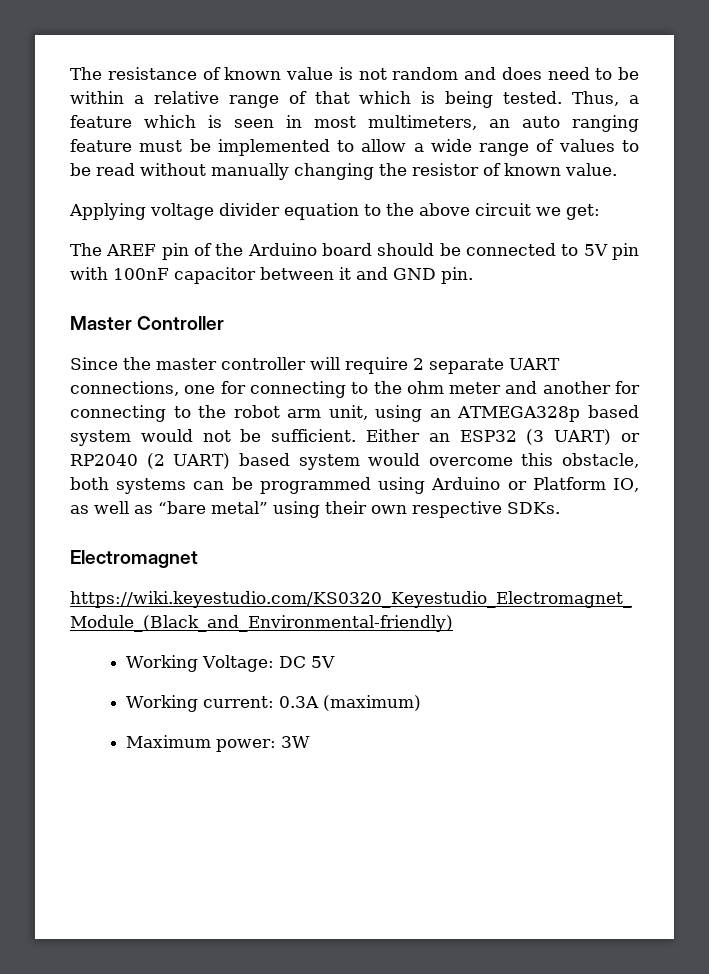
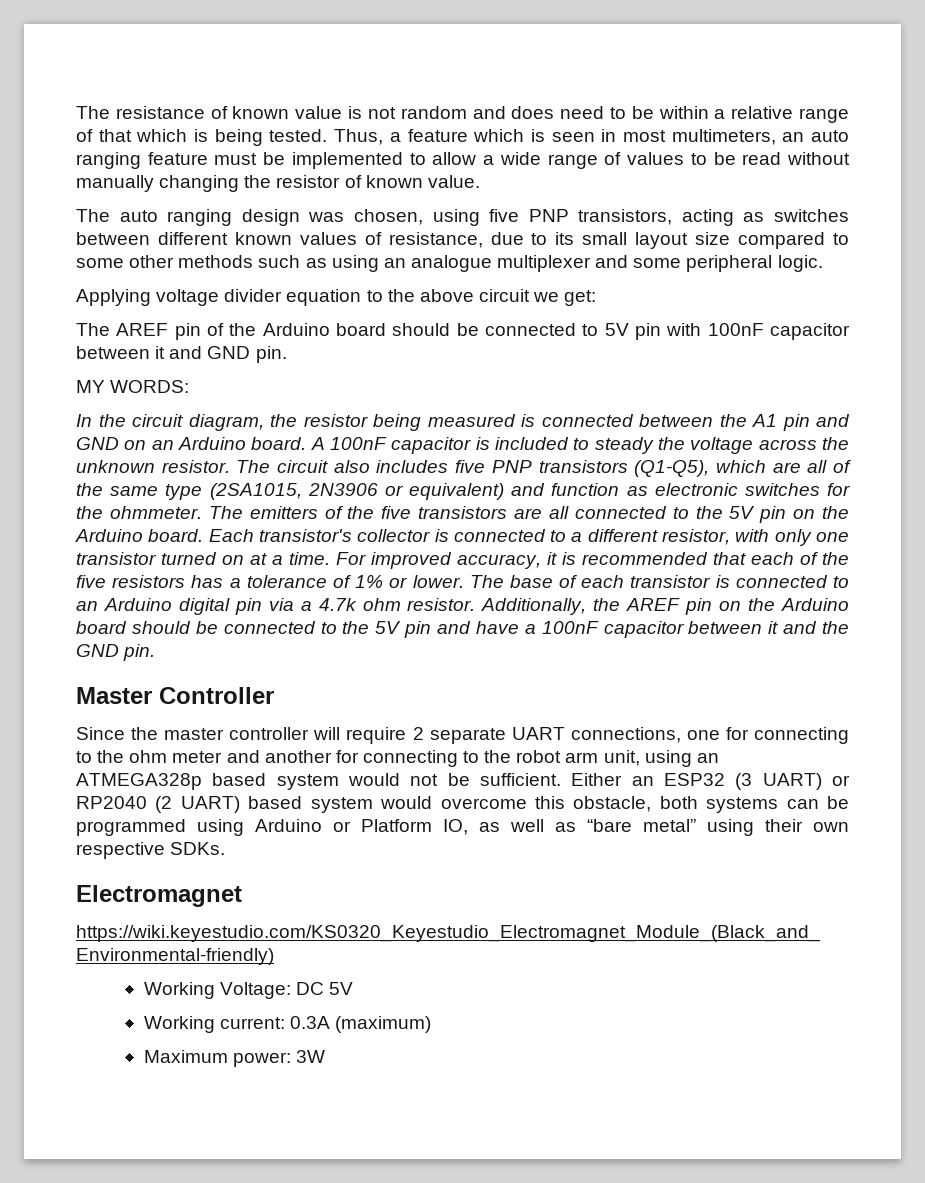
+ The auto ranging design was chosen, using five PNP transistors, acting as switches between different known values of resistance, due to its small layout size compared to some other methods such as using an analogue multiplexer and some peripheral logic.
+ MY WORDS:
+ In the circuit diagram, the resistor being measured is connected between the A1 pin and GND on an Arduino board. A 100nF capacitor is included to steady the voltage across the unknown resistor. The circuit also includes five PNP transistors (Q1-Q5), which are all of the same type (2SA1015, 2N3906 or equivalent) and function as electronic switches for the ohmmeter. The emitters of the five transistors are all connected to the 5V pin on the Arduino board. Each transistor's collector is connected to a different resistor, with only one transistor turned on at a time. For improved accuracy, it is recommended that each of the five resistors has a tolerance of 1% or lower. The base of each transistor is connected to an Arduino digital pin via a 4.7k ohm resistor. Additionally, the AREF pin on the Arduino board should be connected to the 5V pin and have a 100nF capacitor between it and the GND pin.

